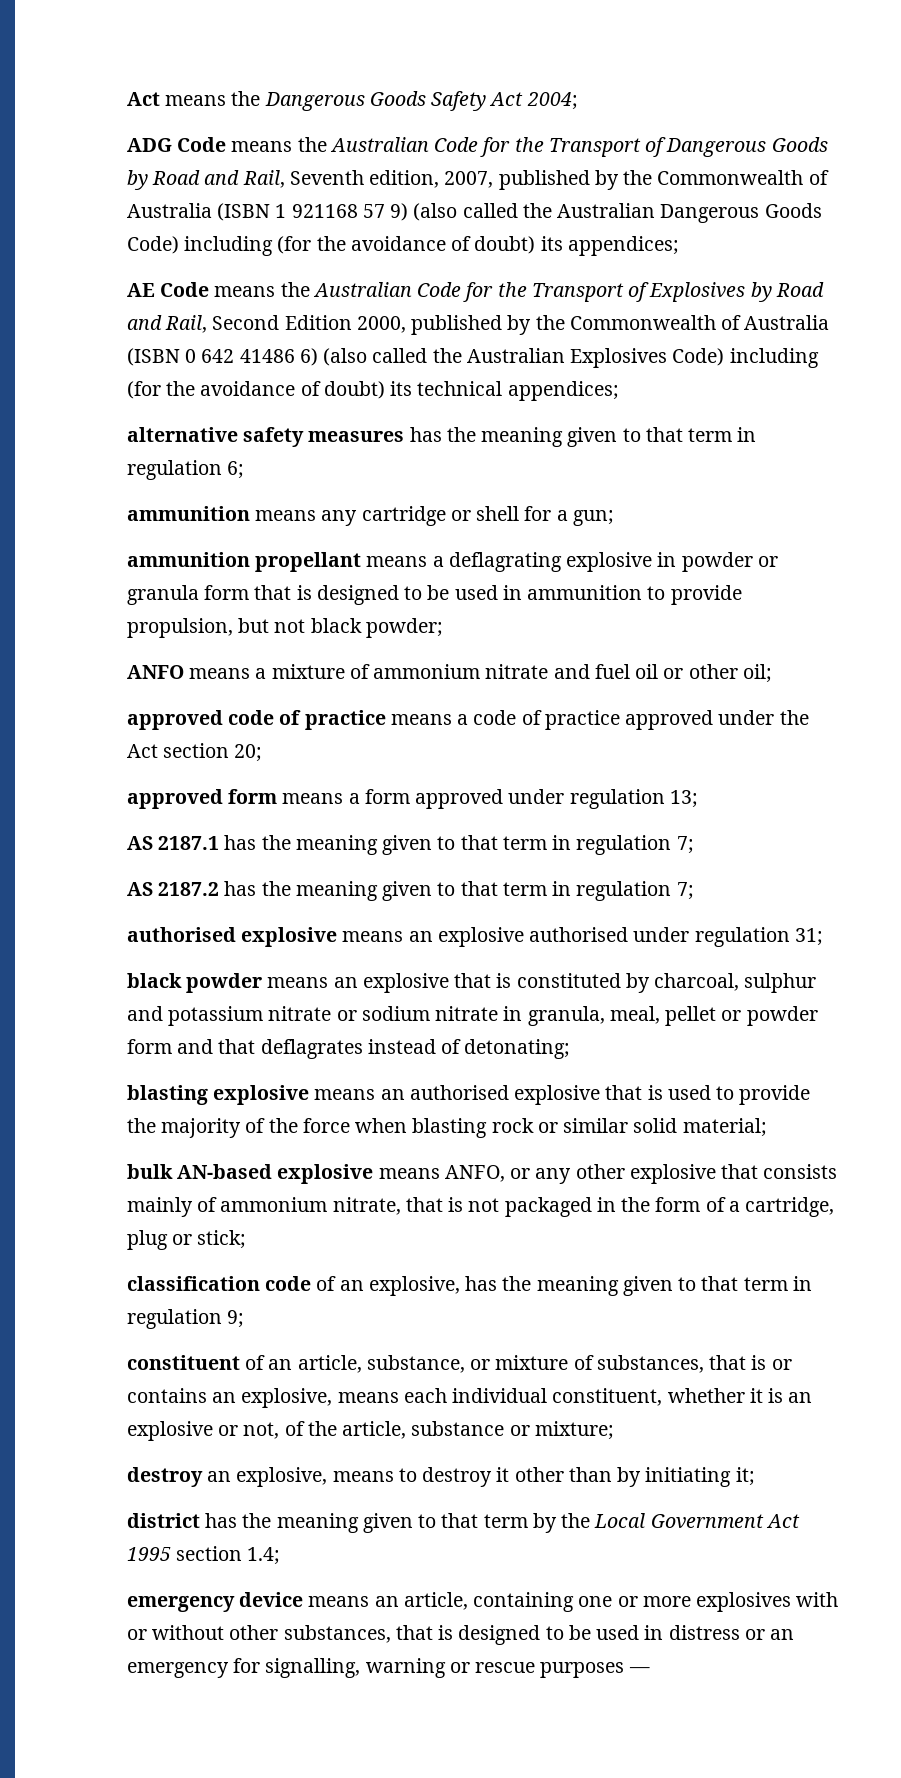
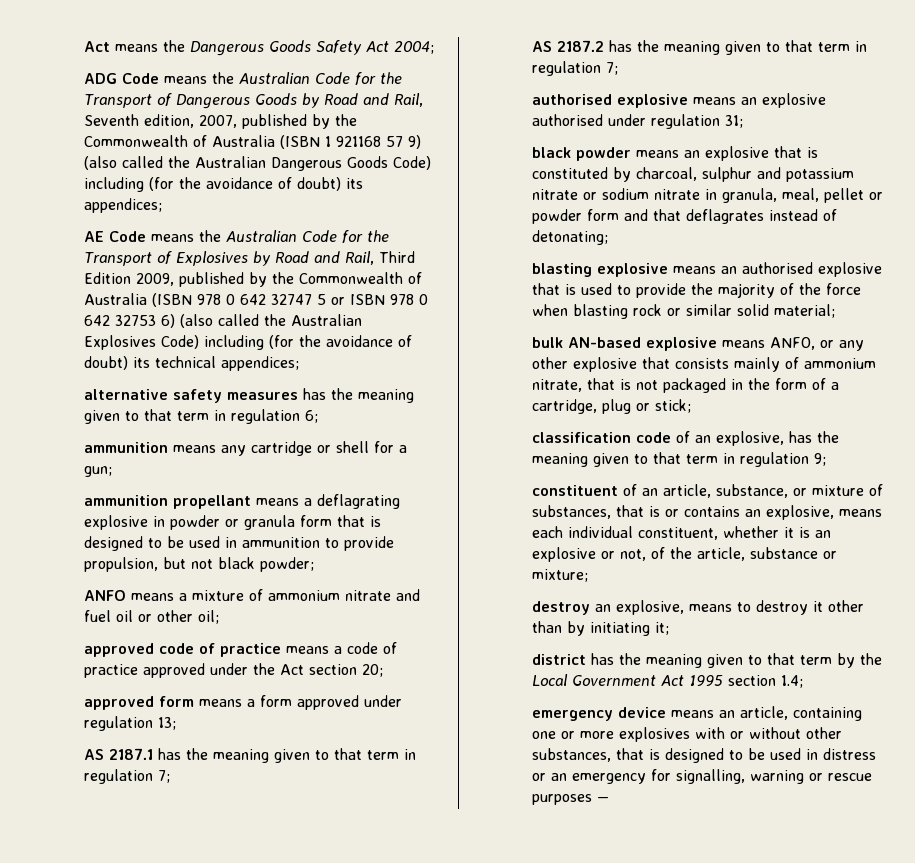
- AE Code means the Australian Code for the Transport of Explosives by Road and Rail, Second Edition 2000, published by the Commonwealth of Australia (ISBN 0 642 41486 6) (also called the Australian Explosives Code) including (for the avoidance of doubt) its technical appendices;
+ AE Code means the Australian Code for the Transport of Explosives by Road and Rail, Third Edition 2009, published by the Commonwealth of Australia (ISBN 978 0 642 32747 5 or ISBN 978 0 642 32753 6) (also called the Australian Explosives Code) including (for the avoidance of doubt) its technical appendices;

